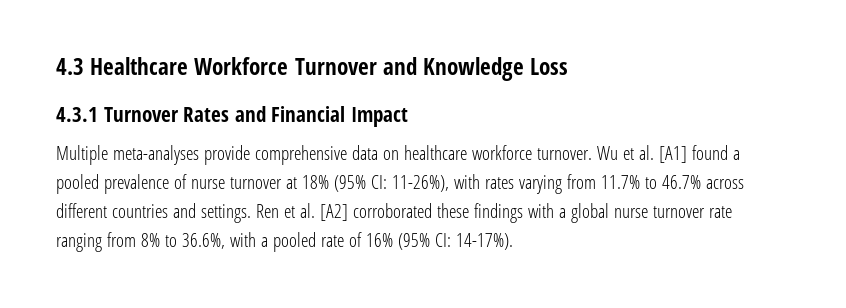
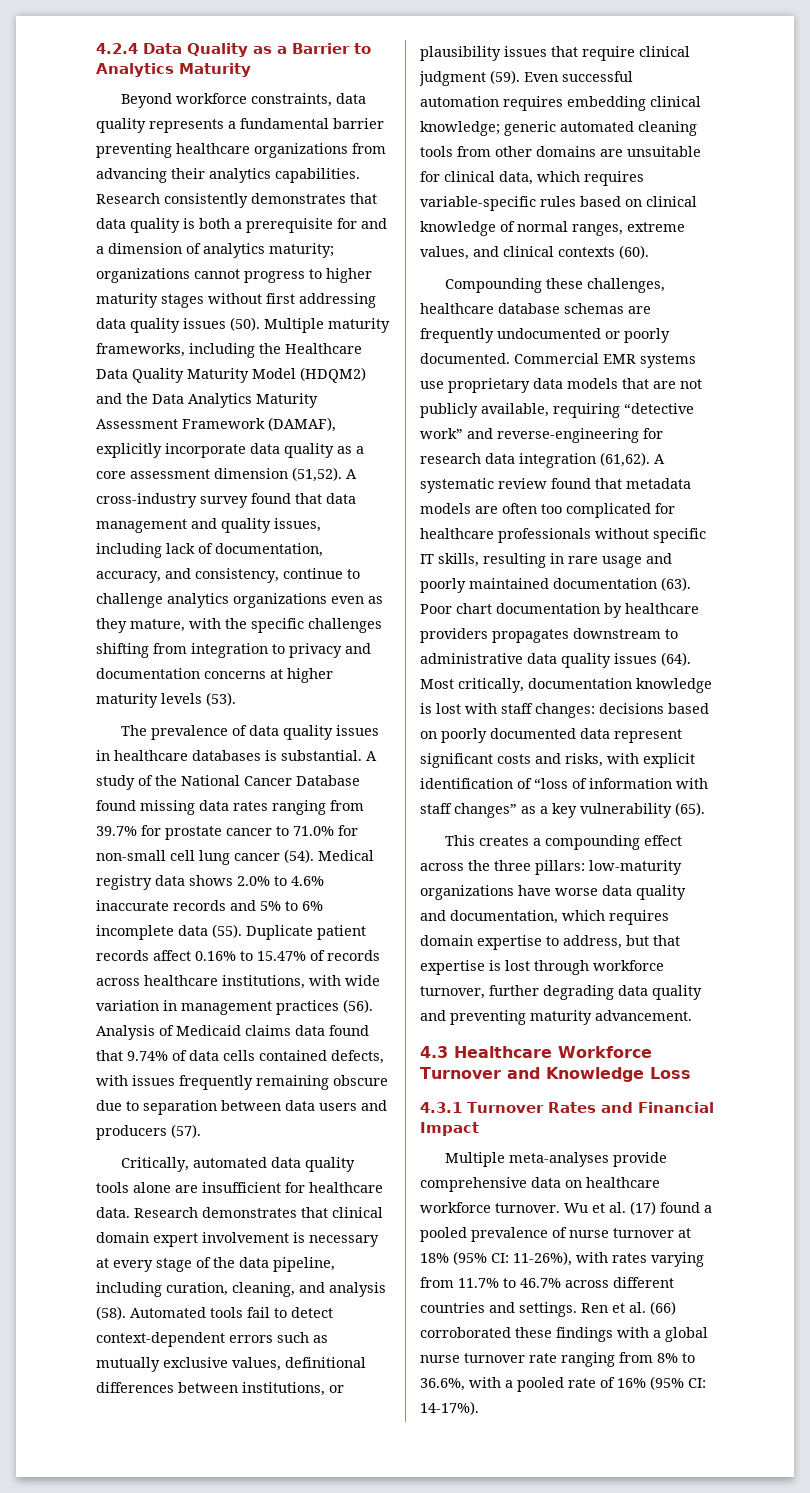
+ 4.2.4 Data Quality as a Barrier to Analytics Maturity
+ Beyond workforce constraints, data quality represents a fundamental barrier preventing healthcare organizations from advancing their analytics capabilities. Research consistently demonstrates that data quality is both a prerequisite for and a dimension of analytics maturity; organizations cannot progress to higher maturity stages without first addressing data quality issues (50). Multiple maturity frameworks, including the Healthcare Data Quality Maturity Model (HDQM2) and the Data Analytics Maturity Assessment Framework (DAMAF), explicitly incorporate data quality as a core assessment dimension (51,52). A cross-industry survey found that data management and quality issues, including lack of documentation, accuracy, and consistency, continue to challenge analytics organizations even as they mature, with the specific challenges shifting from integration to privacy and documentation concerns at higher maturity levels (53).
+ The prevalence of data quality issues in healthcare databases is substantial. A study of the National Cancer Database found missing data rates ranging from 39.7% for prostate cancer to 71.0% for non-small cell lung cancer (54). Medical registry data shows 2.0% to 4.6% inaccurate records and 5% to 6% incomplete data (55). Duplicate patient records affect 0.16% to 15.47% of records across healthcare institutions, with wide variation in management practices (56). Analysis of Medicaid claims data found that 9.74% of data cells contained defects, with issues frequently remaining obscure due to separation between data users and producers (57).
+ Critically, automated data quality tools alone are insufficient for healthcare data. Research demonstrates that clinical domain expert involvement is necessary at every stage of the data pipeline, including curation, cleaning, and analysis (58). Automated tools fail to detect context-dependent errors such as mutually exclusive values, definitional differences between institutions, or plausibility issues that require clinical judgment (59). Even successful automation requires embedding clinical knowledge; generic automated cleaning tools from other domains are unsuitable for clinical data, which requires variable-specific rules based on clinical knowledge of normal ranges, extreme values, and clinical contexts (60).
+ Compounding these challenges, healthcare database schemas are frequently undocumented or poorly documented. Commercial EMR systems use proprietary data models that are not publicly available, requiring “detective work” and reverse-engineering for research data integration (61,62). A systematic review found that metadata models are often too complicated for healthcare professionals without specific IT skills, resulting in rare usage and poorly maintained documentation (63). Poor chart documentation by healthcare providers propagates downstream to administrative data quality issues (64). Most critically, documentation knowledge is lost with staff changes: decisions based on poorly documented data represent significant costs and risks, with explicit identification of “loss of information with staff changes” as a key vulnerability (65).
+ This creates a compounding effect across the three pillars: low-maturity organizations have worse data quality and documentation, which requires domain expertise to address, but that expertise is lost through workforce turnover, further degrading data quality and preventing maturity advancement.
- Wu et al. [A1] found a pooled prevalence of nurse turnover at 18% (95% CI: 11-26%), with rates varying from 11.7% to 46.7% across different countries and settings.
+ Wu et al. (17) found a pooled prevalence of nurse turnover at 18% (95% CI: 11-26%), with rates varying from 11.7% to 46.7% across different countries and settings.
- Ren et al. [A2] corroborated these findings with a global nurse turnover rate ranging from 8% to 36.6%, with a pooled rate of 16% (95% CI: 14-17%).
+ Ren et al. (66) corroborated these findings with a global nurse turnover rate ranging from 8% to 36.6%, with a pooled rate of 16% (95% CI: 14-17%).

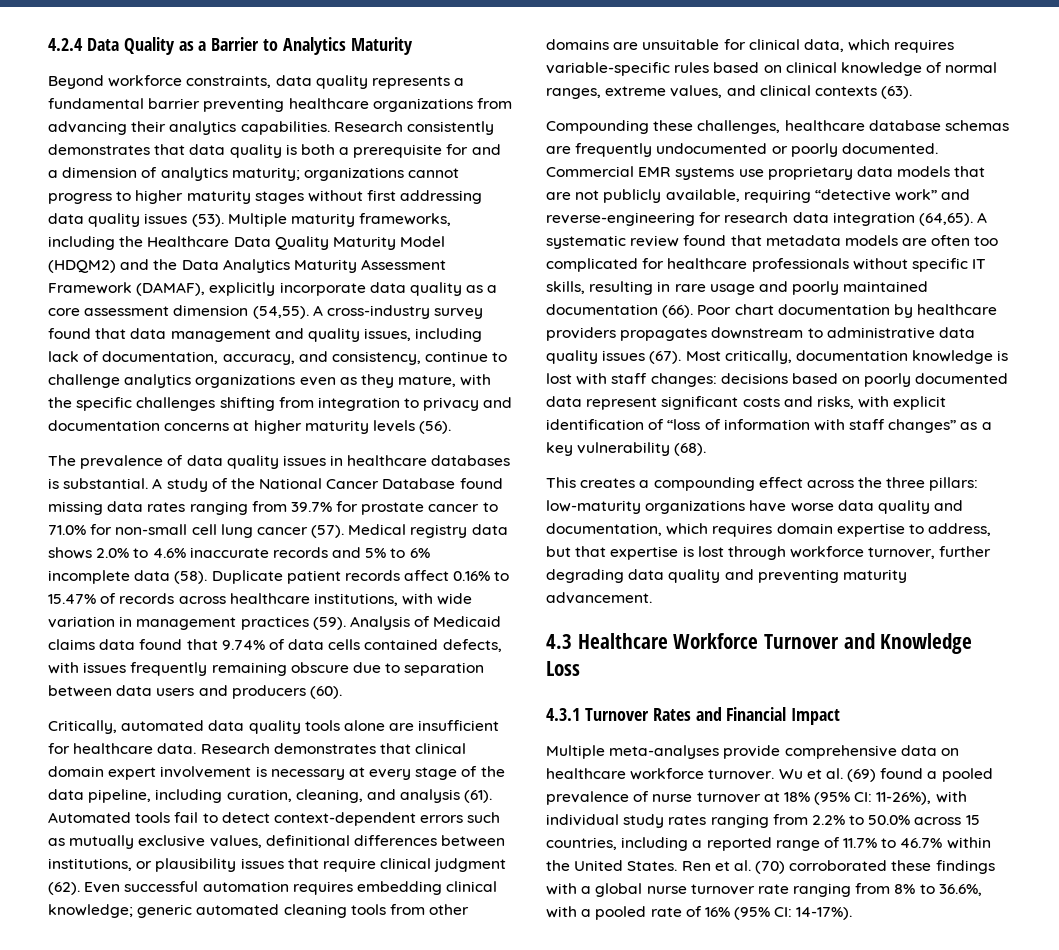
- Research consistently demonstrates that data quality is both a prerequisite for and a dimension of analytics maturity; organizations cannot progress to higher maturity stages without first addressing data quality issues (50).
+ Research consistently demonstrates that data quality is both a prerequisite for and a dimension of analytics maturity; organizations cannot progress to higher maturity stages without first addressing data quality issues (53).
- Multiple maturity frameworks, including the Healthcare Data Quality Maturity Model (HDQM2) and the Data Analytics Maturity Assessment Framework (DAMAF), explicitly incorporate data quality as a core assessment dimension (51,52).
+ Multiple maturity frameworks, including the Healthcare Data Quality Maturity Model (HDQM2) and the Data Analytics Maturity Assessment Framework (DAMAF), explicitly incorporate data quality as a core assessment dimension (54,55).
- A cross-industry survey found that data management and quality issues, including lack of documentation, accuracy, and consistency, continue to challenge analytics organizations even as they mature, with the specific challenges shifting from integration to privacy and documentation concerns at higher maturity levels (53).
+ A cross-industry survey found that data management and quality issues, including lack of documentation, accuracy, and consistency, continue to challenge analytics organizations even as they mature, with the specific challenges shifting from integration to privacy and documentation concerns at higher maturity levels (56).
- A study of the National Cancer Database found missing data rates ranging from 39.7% for prostate cancer to 71.0% for non-small cell lung cancer (54).
+ A study of the National Cancer Database found missing data rates ranging from 39.7% for prostate cancer to 71.0% for non-small cell lung cancer (57).
- Medical registry data shows 2.0% to 4.6% inaccurate records and 5% to 6% incomplete data (55).
+ Medical registry data shows 2.0% to 4.6% inaccurate records and 5% to 6% incomplete data (58).
- Duplicate patient records affect 0.16% to 15.47% of records across healthcare institutions, with wide variation in management practices (56).
+ Duplicate patient records affect 0.16% to 15.47% of records across healthcare institutions, with wide variation in management practices (59).
- Analysis of Medicaid claims data found that 9.74% of data cells contained defects, with issues frequently remaining obscure due to separation between data users and producers (57).
+ Analysis of Medicaid claims data found that 9.74% of data cells contained defects, with issues frequently remaining obscure due to separation between data users and producers (60).
- Research demonstrates that clinical domain expert involvement is necessary at every stage of the data pipeline, including curation, cleaning, and analysis (58).
+ Research demonstrates that clinical domain expert involvement is necessary at every stage of the data pipeline, including curation, cleaning, and analysis (61).
- Automated tools fail to detect context-dependent errors such as mutually exclusive values, definitional differences between institutions, or plausibility issues that require clinical judgment (59).
+ Automated tools fail to detect context-dependent errors such as mutually exclusive values, definitional differences between institutions, or plausibility issues that require clinical judgment (62).
- Even successful automation requires embedding clinical knowledge; generic automated cleaning tools from other domains are unsuitable for clinical data, which requires variable-specific rules based on clinical knowledge of normal ranges, extreme values, and clinical contexts (60).
+ Even successful automation requires embedding clinical knowledge; generic automated cleaning tools from other domains are unsuitable for clinical data, which requires variable-specific rules based on clinical knowledge of normal ranges, extreme values, and clinical contexts (63).
- Commercial EMR systems use proprietary data models that are not publicly available, requiring “detective work” and reverse-engineering for research data integration (61,62).
+ Commercial EMR systems use proprietary data models that are not publicly available, requiring “detective work” and reverse-engineering for research data integration (64,65).
- A systematic review found that metadata models are often too complicated for healthcare professionals without specific IT skills, resulting in rare usage and poorly maintained documentation (63).
+ A systematic review found that metadata models are often too complicated for healthcare professionals without specific IT skills, resulting in rare usage and poorly maintained documentation (66).
- Poor chart documentation by healthcare providers propagates downstream to administrative data quality issues (64).
+ Poor chart documentation by healthcare providers propagates downstream to administrative data quality issues (67).
- Most critically, documentation knowledge is lost with staff changes: decisions based on poorly documented data represent significant costs and risks, with explicit identification of “loss of information with staff changes” as a key vulnerability (65).
+ Most critically, documentation knowledge is lost with staff changes: decisions based on poorly documented data represent significant costs and risks, with explicit identification of “loss of information with staff changes” as a key vulnerability (68).
- Wu et al. (17) found a pooled prevalence of nurse turnover at 18% (95% CI: 11-26%), with rates varying from 11.7% to 46.7% across different countries and settings.
+ Wu et al. (69) found a pooled prevalence of nurse turnover at 18% (95% CI: 11-26%), with individual study rates ranging from 2.2% to 50.0% across 15 countries, including a reported range of 11.7% to 46.7% within the United States.
- Ren et al. (66) corroborated these findings with a global nurse turnover rate ranging from 8% to 36.6%, with a pooled rate of 16% (95% CI: 14-17%).
+ Ren et al. (70) corroborated these findings with a global nurse turnover rate ranging from 8% to 36.6%, with a pooled rate of 16% (95% CI: 14-17%).

